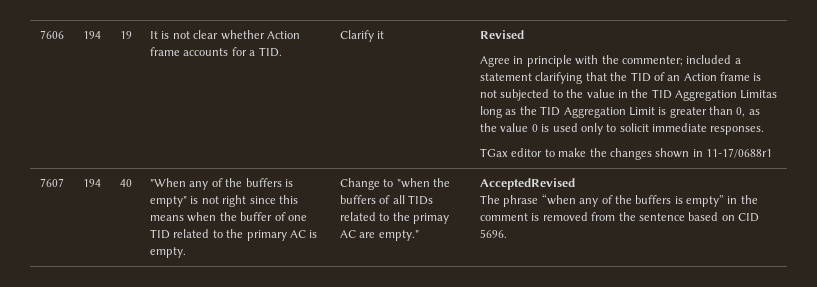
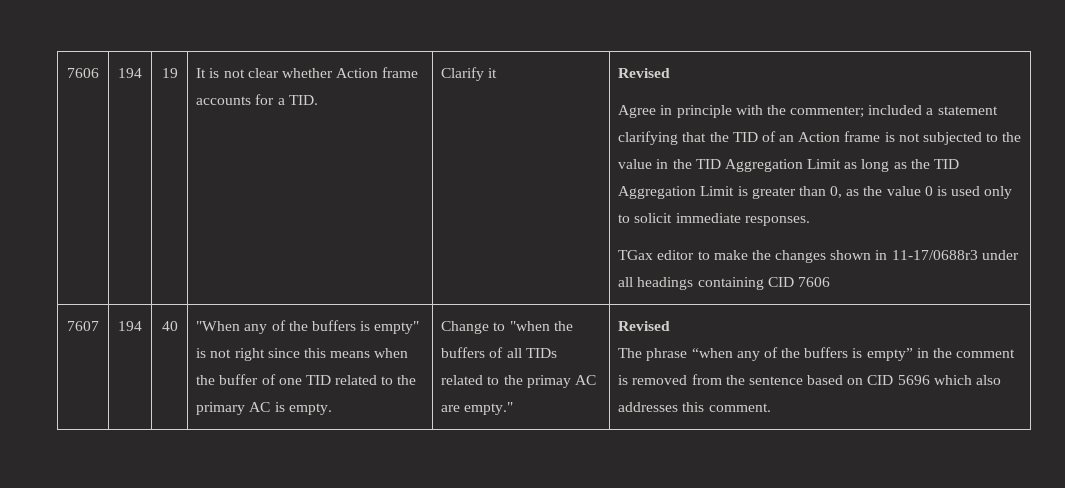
- Agree in principle with the commenter; included a statement clarifying that the TID of an Action frame is not subjected to the value in the TID Aggregation Limitas long as the TID Aggregation Limit is greater than 0, as the value 0 is used only to solicit immediate responses.
+ Agree in principle with the commenter; included a statement clarifying that the TID of an Action frame is not subjected to the value in the TID Aggregation Limit as long as the TID Aggregation Limit is greater than 0, as the value 0 is used only to solicit immediate responses.
- TGax editor to make the changes shown in 11-17/0688r1
+ TGax editor to make the changes shown in 11-17/0688r3 under all headings containing CID 7606
- Change to "when the buffers of all TIDs related to the primay AC are empty." | AcceptedRevised
+ Change to "when the buffers of all TIDs related to the primay AC are empty." | Revised
- The phrase “when any of the buffers is empty” in the comment is removed from the sentence based on CID 5696.
+ The phrase “when any of the buffers is empty” in the comment is removed from the sentence based on CID 5696 which also addresses this comment.

